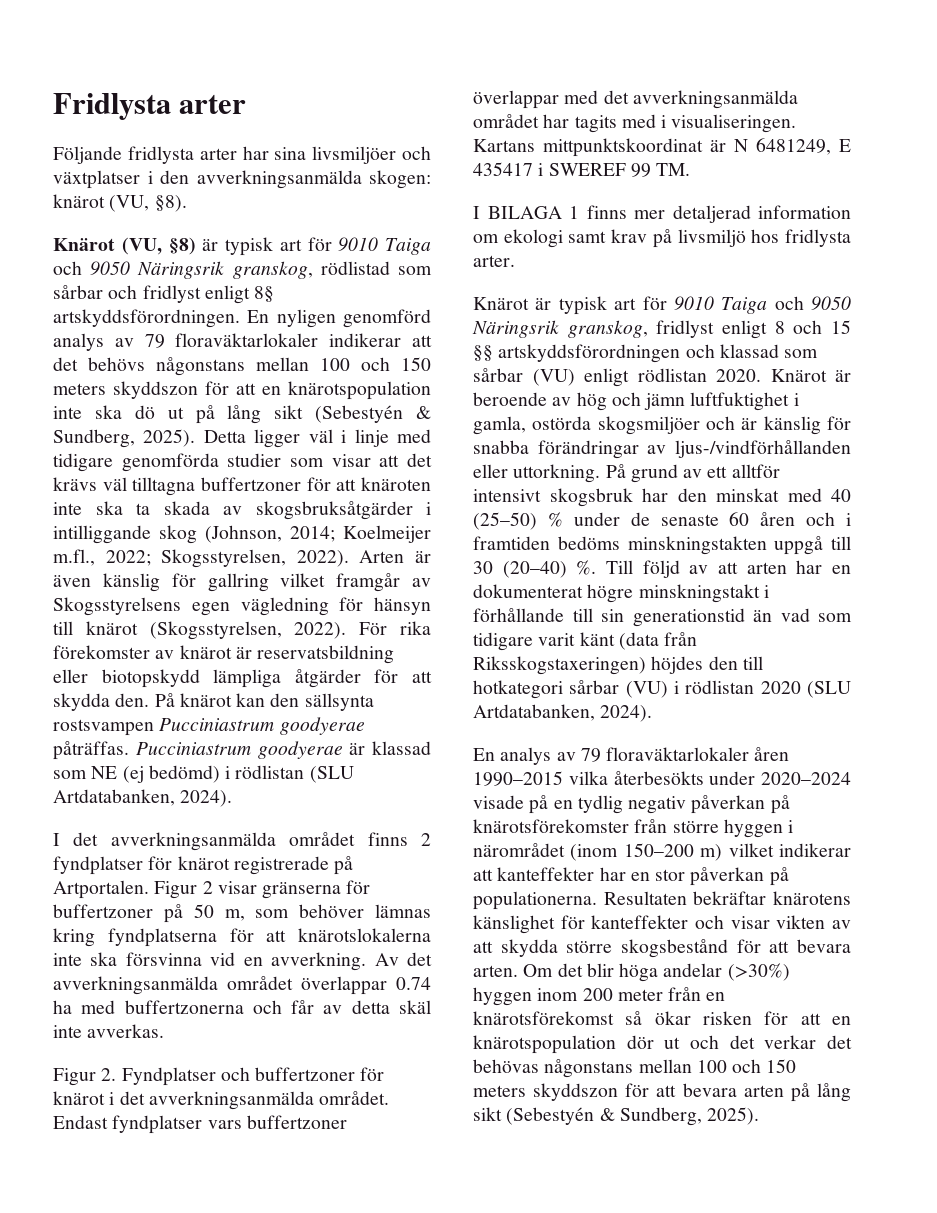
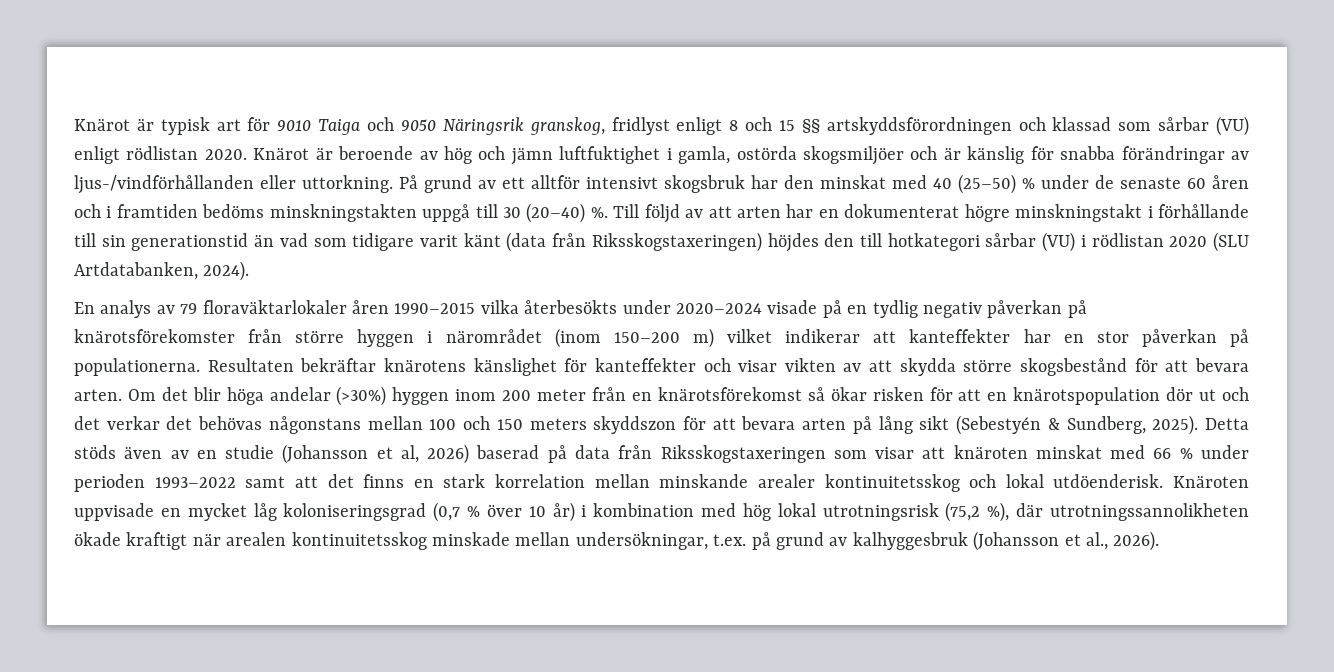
- Fridlysta arter
- Följande fridlysta arter har sina livsmiljöer och växtplatser i den avverkningsanmälda skogen: knärot (VU, §8).
- Knärot (VU, §8) är typisk art för 9010 Taiga och 9050 Näringsrik granskog, rödlistad som sårbar och fridlyst enligt 8§ artskyddsförordningen. En nyligen genomförd analys av 79 floraväktarlokaler indikerar att det behövs någonstans mellan 100 och 150 meters skyddszon för att en knärotspopulation inte ska dö ut på lång sikt (Sebestyén & Sundberg, 2025). Detta ligger väl i linje med tidigare genomförda studier som visar att det krävs väl tilltagna buffertzoner för att knäroten inte ska ta skada av skogsbruksåtgärder i intilliggande skog (Johnson, 2014; Koelmeijer m.fl., 2022; Skogsstyrelsen, 2022). Arten är även känslig för gallring vilket framgår av Skogsstyrelsens egen vägledning för hänsyn till knärot (Skogsstyrelsen, 2022). För rika förekomster av knärot är reservatsbildning eller biotopskydd lämpliga åtgärder för att skydda den. På knärot kan den sällsynta rostsvampen Pucciniastrum goodyerae påträffas. Pucciniastrum goodyerae är klassad som NE (ej bedömd) i rödlistan (SLU Artdatabanken, 2024).
- I det avverkningsanmälda området finns 2 fyndplatser för knärot registrerade på Artportalen. Figur 2 visar gränserna för buffertzoner på 50 m, som behöver lämnas kring fyndplatserna för att knärotslokalerna inte ska försvinna vid en avverkning. Av det avverkningsanmälda området överlappar 0.74 ha med buffertzonerna och får av detta skäl inte avverkas.
- Figur 2. Fyndplatser och buffertzoner för knärot i det avverkningsanmälda området. Endast fyndplatser vars buffertzoner överlappar med det avverkningsanmälda området har tagits med i visualiseringen. Kartans mittpunktskoordinat är N 6481249, E 435417 i SWEREF 99 TM.
- I BILAGA 1 finns mer detaljerad information om ekologi samt krav på livsmiljö hos fridlysta arter.
+ Detta stöds även av en studie (Johansson et al, 2026) baserad på data från Riksskogstaxeringen som visar att knäroten minskat med 66 % under perioden 1993–2022 samt att det finns en stark korrelation mellan minskande arealer kontinuitetsskog och lokal utdöenderisk. Knäroten uppvisade en mycket låg koloniseringsgrad (0,7 % över 10 år) i kombination med hög lokal utrotningsrisk (75,2 %), där utrotningssannolikheten ökade kraftigt när arealen kontinuitetsskog minskade mellan undersökningar, t.ex. på grund av kalhyggesbruk (Johansson et al., 2026).

